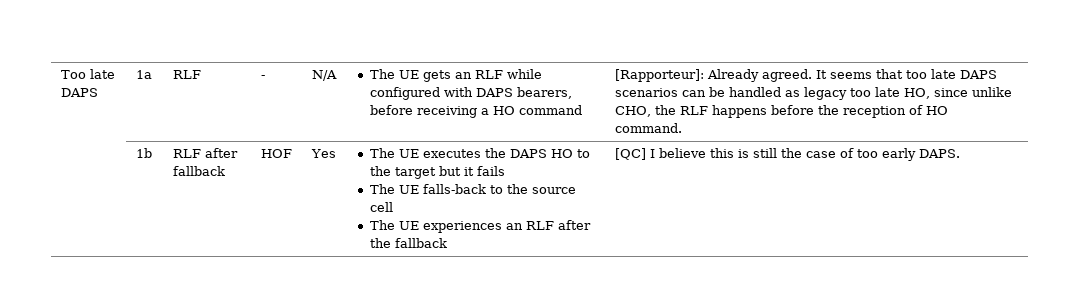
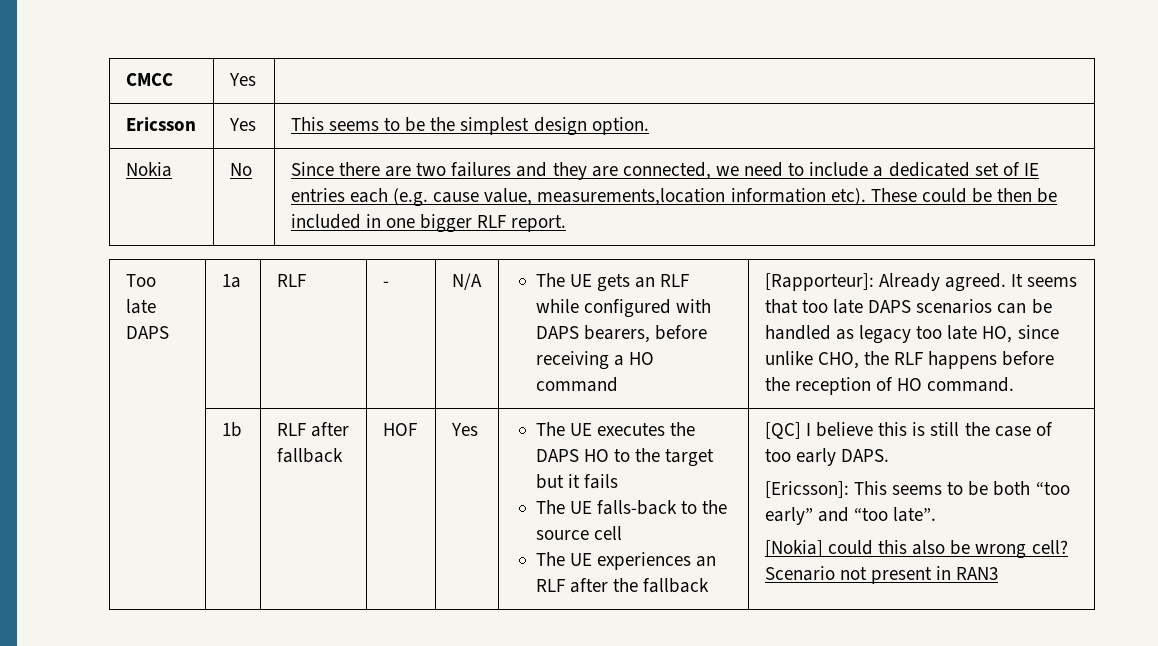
+ CMCC | Yes |
+ Ericsson | Yes | This seems to be the simplest design option.
+ Nokia | No | Since there are two failures and they are connected, we need to include a dedicated set of IE entries each (e.g. cause value, measurements,location information etc). These could be then be included in one bigger RLF report.
+ [Ericsson]: This seems to be both “too early” and “too late”.
+ [Nokia] could this also be wrong cell? Scenario not present in RAN3

